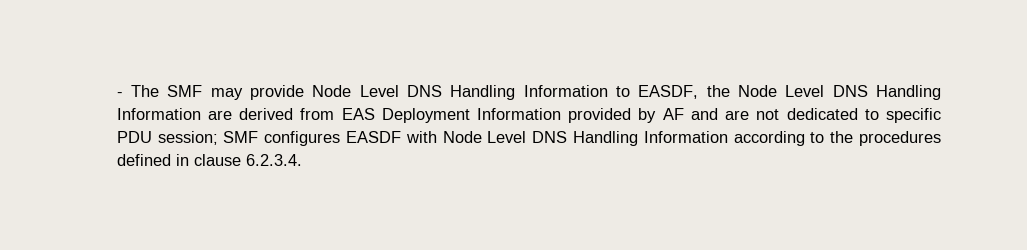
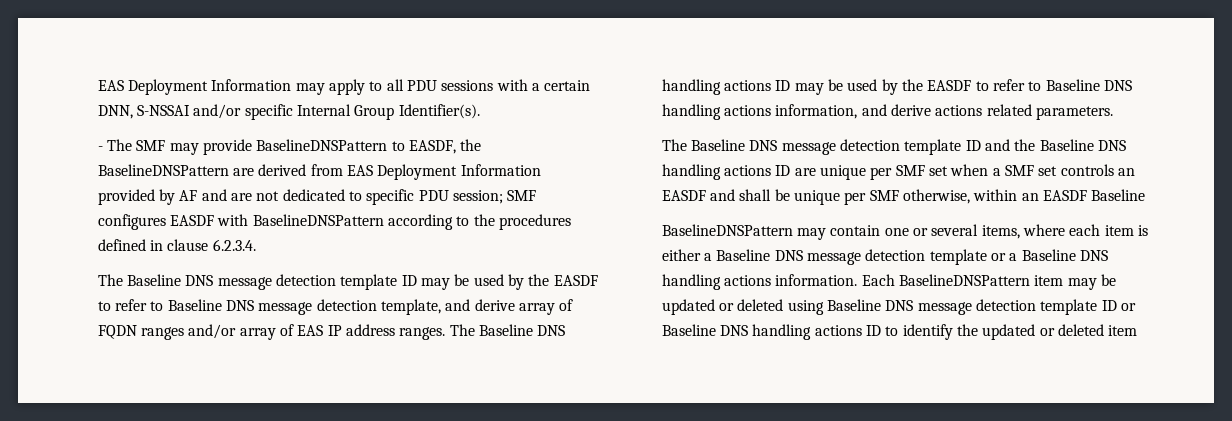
+ EAS Deployment Information may apply to all PDU sessions with a certain DNN, S-NSSAI and/or specific Internal Group Identifier(s).
- - The SMF may provide Node Level DNS Handling Information to EASDF, the Node Level DNS Handling Information are derived from EAS Deployment Information provided by AF and are not dedicated to specific PDU session; SMF configures EASDF with Node Level DNS Handling Information according to the procedures defined in clause 6.2.3.4.
+ - The SMF may provide BaselineDNSPattern to EASDF, the BaselineDNSPattern are derived from EAS Deployment Information provided by AF and are not dedicated to specific PDU session; SMF configures EASDF with BaselineDNSPattern according to the procedures defined in clause 6.2.3.4.
+ The Baseline DNS message detection template ID may be used by the EASDF to refer to Baseline DNS message detection template, and derive array of FQDN ranges and/or array of EAS IP address ranges. The Baseline DNS handling actions ID may be used by the EASDF to refer to Baseline DNS handling actions information, and derive actions related parameters.
+ The Baseline DNS message detection template ID and the Baseline DNS handling actions ID are unique per SMF set when a SMF set controls an EASDF and shall be unique per SMF otherwise, within an EASDF Baseline
+ BaselineDNSPattern may contain one or several items, where each item is either a Baseline DNS message detection template or a Baseline DNS handling actions information. Each BaselineDNSPattern item may be updated or deleted using Baseline DNS message detection template ID or Baseline DNS handling actions ID to identify the updated or deleted item

